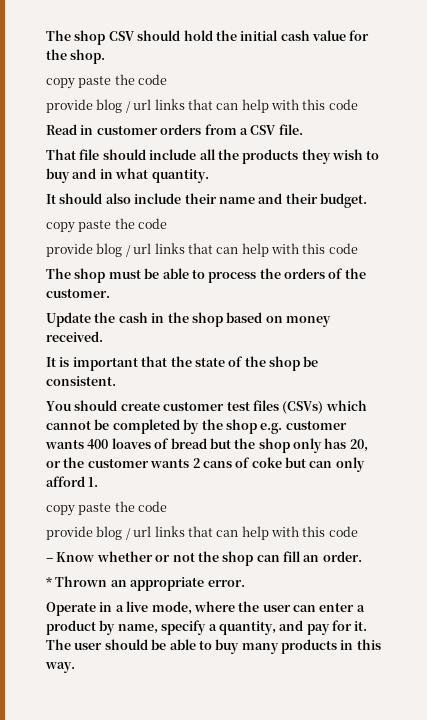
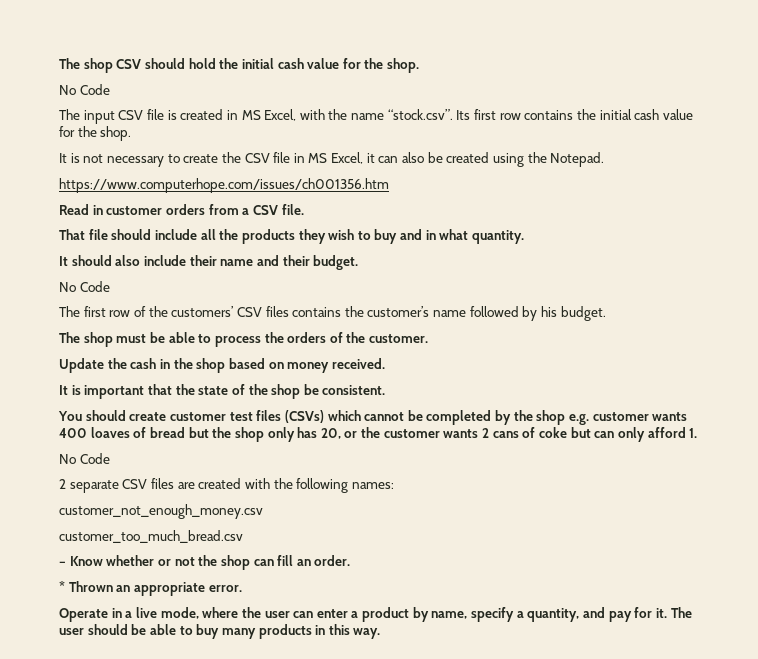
  The shop CSV should hold the initial cash value for the shop.
- copy paste the code
- provide blog / url links that can help with this code
+ No Code
+ The input CSV file is created in MS Excel, with the name “stock.csv”. Its first row contains the initial cash value for the shop.
+ It is not necessary to create the CSV file in MS Excel, it can also be created using the Notepad.
+ https://www.computerhope.com/issues/ch001356.htm
  It should also include their name and their budget.
- copy paste the code
- provide blog / url links that can help with this code
+ No Code
+ The first row of the customers’ CSV files contains the customer’s name followed by his budget.
  You should create customer test files (CSVs) which cannot be completed by the shop e.g. customer wants 400 loaves of bread but the shop only has 20, or the customer wants 2 cans of coke but can only afford 1.
- copy paste the code
- provide blog / url links that can help with this code
+ No Code
+ 2 separate CSV files are created with the following names:
+ customer_not_enough_money.csv
+ customer_too_much_bread.csv

